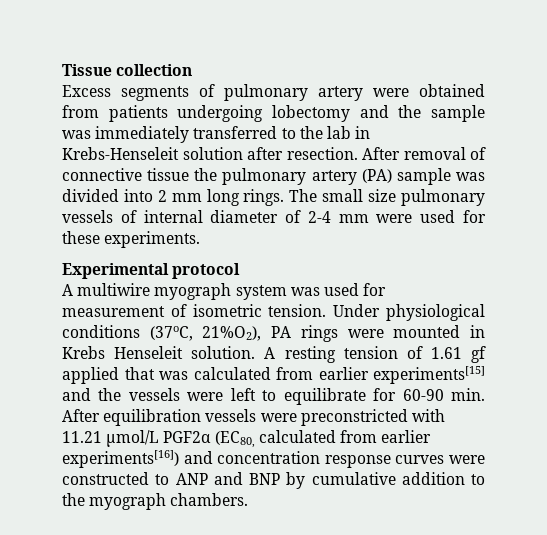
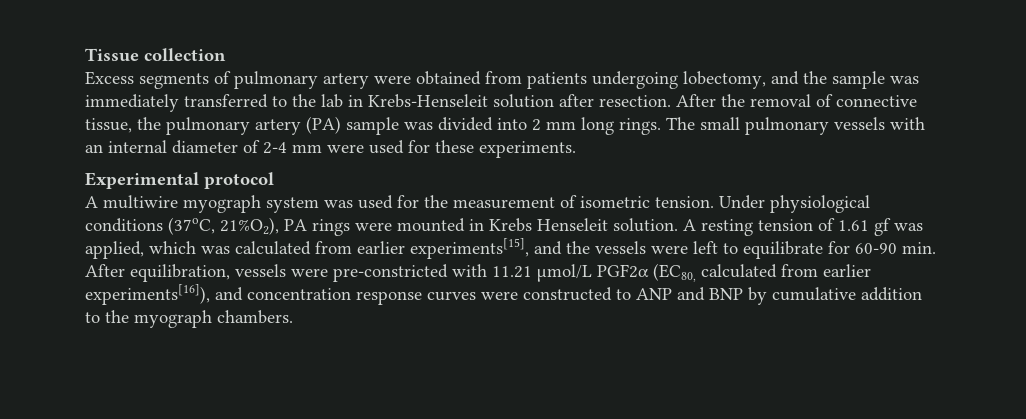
- Excess segments of pulmonary artery were obtained from patients undergoing lobectomy and the sample was immediately transferred to the lab in Krebs-Henseleit solution after resection.
+ Excess segments of pulmonary artery were obtained from patients undergoing lobectomy, and the sample was immediately transferred to the lab in Krebs-Henseleit solution after resection.
- After removal of connective tissue the pulmonary artery (PA) sample was divided into 2 mm long rings.
+ After the removal of connective tissue, the pulmonary artery (PA) sample was divided into 2 mm long rings.
- The small size pulmonary vessels of internal diameter of 2-4 mm were used for these experiments.
+ The small pulmonary vessels with an internal diameter of 2-4 mm were used for these experiments.
- A multiwire myograph system was used for measurement of isometric tension.
+ A multiwire myograph system was used for the measurement of isometric tension.
- A resting tension of 1.61 gf applied that was calculated from earlier experiments[15] and the vessels were left to equilibrate for 60-90 min. After equilibration vessels were preconstricted with 11.21 µmol/L PGF2α (EC80, calculated from earlier experiments[16]) and concentration response curves were constructed to ANP and BNP by cumulative addition to the myograph chambers.
+ A resting tension of 1.61 gf was applied, which was calculated from earlier experiments[15], and the vessels were left to equilibrate for 60-90 min. After equilibration, vessels were pre-constricted with 11.21 µmol/L PGF2α (EC80, calculated from earlier experiments[16]), and concentration response curves were constructed to ANP and BNP by cumulative addition to the myograph chambers.

